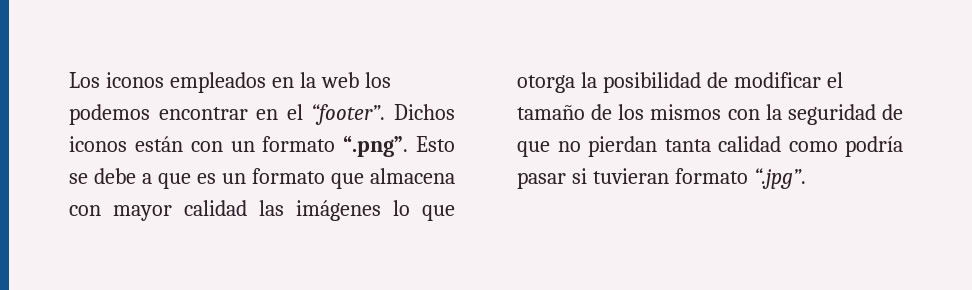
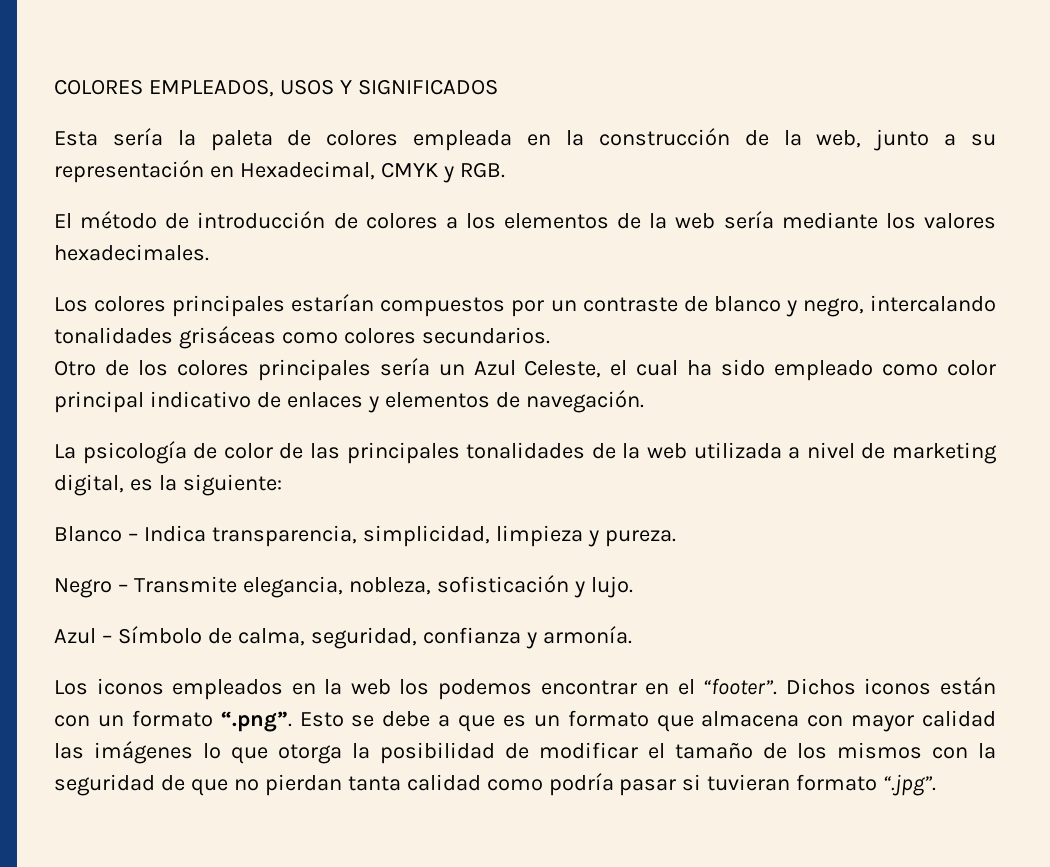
+ COLORES EMPLEADOS, USOS Y SIGNIFICADOS
+ Esta sería la paleta de colores empleada en la construcción de la web, junto a su representación en Hexadecimal, CMYK y RGB.
+ El método de introducción de colores a los elementos de la web sería mediante los valores hexadecimales.
+ Los colores principales estarían compuestos por un contraste de blanco y negro, intercalando tonalidades grisáceas como colores secundarios.
+ Otro de los colores principales sería un Azul Celeste, el cual ha sido empleado como color principal indicativo de enlaces y elementos de navegación.
+ La psicología de color de las principales tonalidades de la web utilizada a nivel de marketing digital, es la siguiente:
+ Blanco – Indica transparencia, simplicidad, limpieza y pureza.
+ Negro – Transmite elegancia, nobleza, sofisticación y lujo.
+ Azul – Símbolo de calma, seguridad, confianza y armonía.

